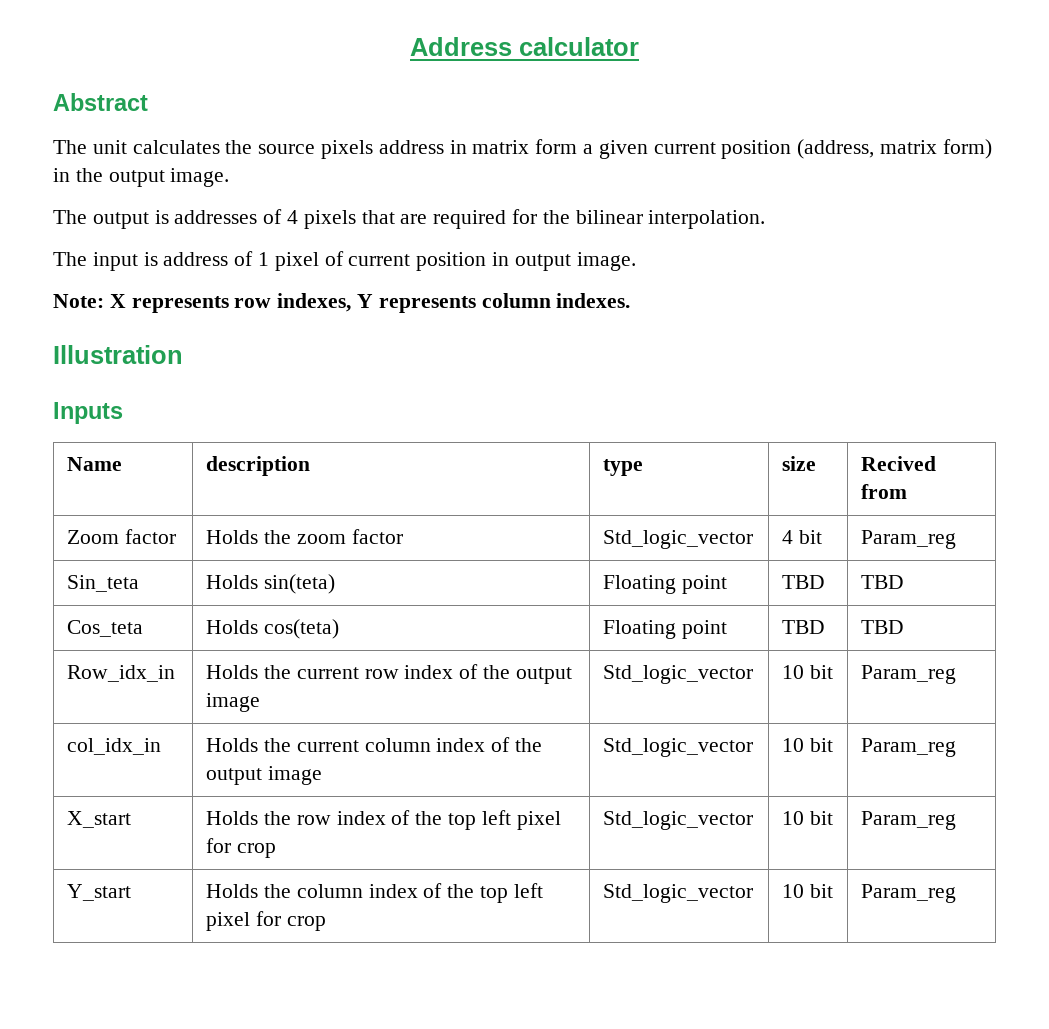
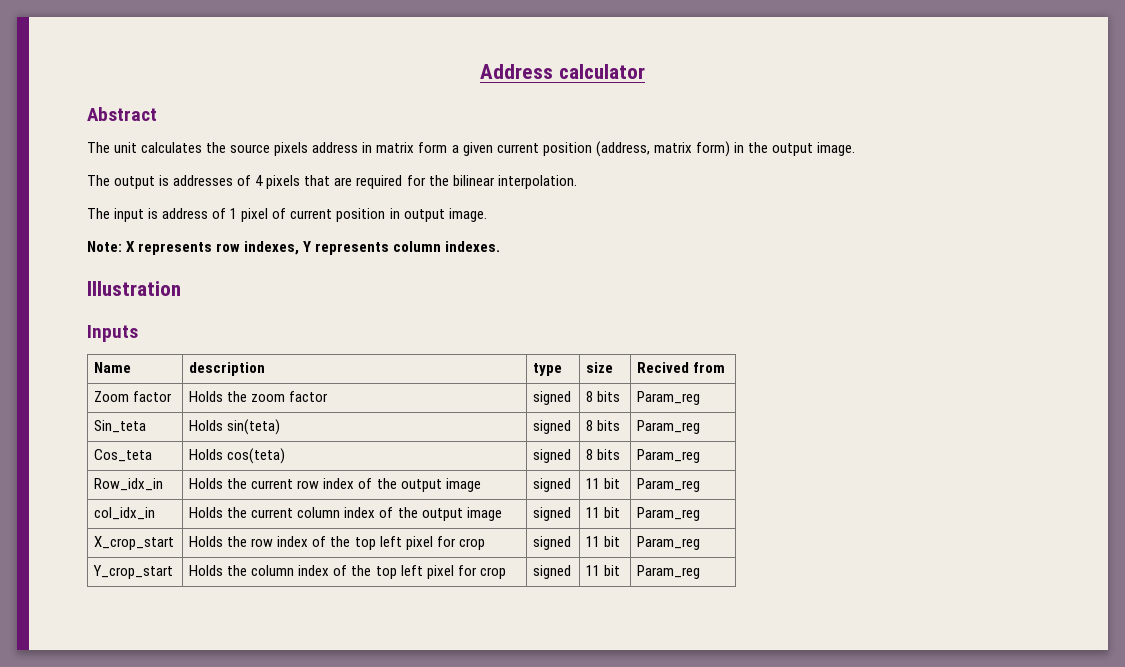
- Zoom factor | Holds the zoom factor | Std_logic_vector | 4 bit | Param_reg
+ Zoom factor | Holds the zoom factor | signed | 8 bits | Param_reg
- Sin_teta | Holds sin(teta) | Floating point | TBD | TBD
+ Sin_teta | Holds sin(teta) | signed | 8 bits | Param_reg
- Cos_teta | Holds cos(teta) | Floating point | TBD | TBD
+ Cos_teta | Holds cos(teta) | signed | 8 bits | Param_reg
- Row_idx_in | Holds the current row index of the output image | Std_logic_vector | 10 bit | Param_reg
+ Row_idx_in | Holds the current row index of the output image | signed | 11 bit | Param_reg
- col_idx_in | Holds the current column index of the output image | Std_logic_vector | 10 bit | Param_reg
- X_start | Holds the row index of the top left pixel for crop | Std_logic_vector | 10 bit | Param_reg
- Y_start | Holds the column index of the top left pixel for crop | Std_logic_vector | 10 bit | Param_reg
+ col_idx_in | Holds the current column index of the output image | signed | 11 bit | Param_reg
+ X_crop_start | Holds the row index of the top left pixel for crop | signed | 11 bit | Param_reg
+ Y_crop_start | Holds the column index of the top left pixel for crop | signed | 11 bit | Param_reg

